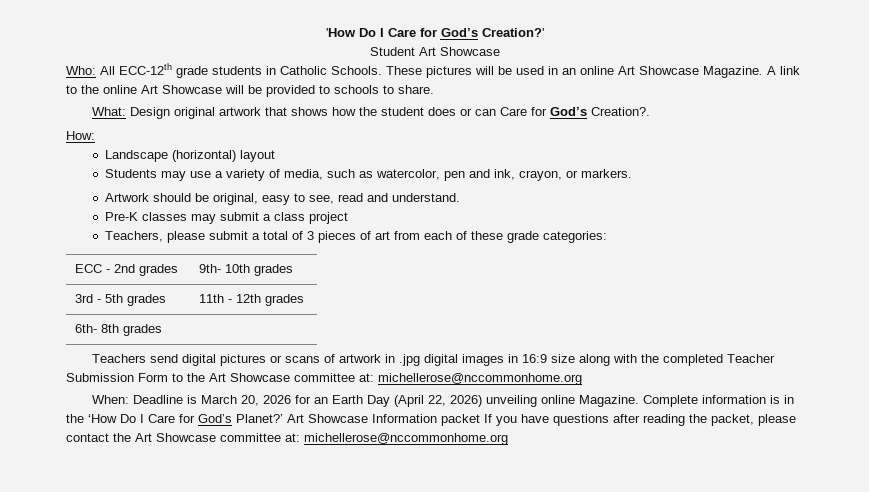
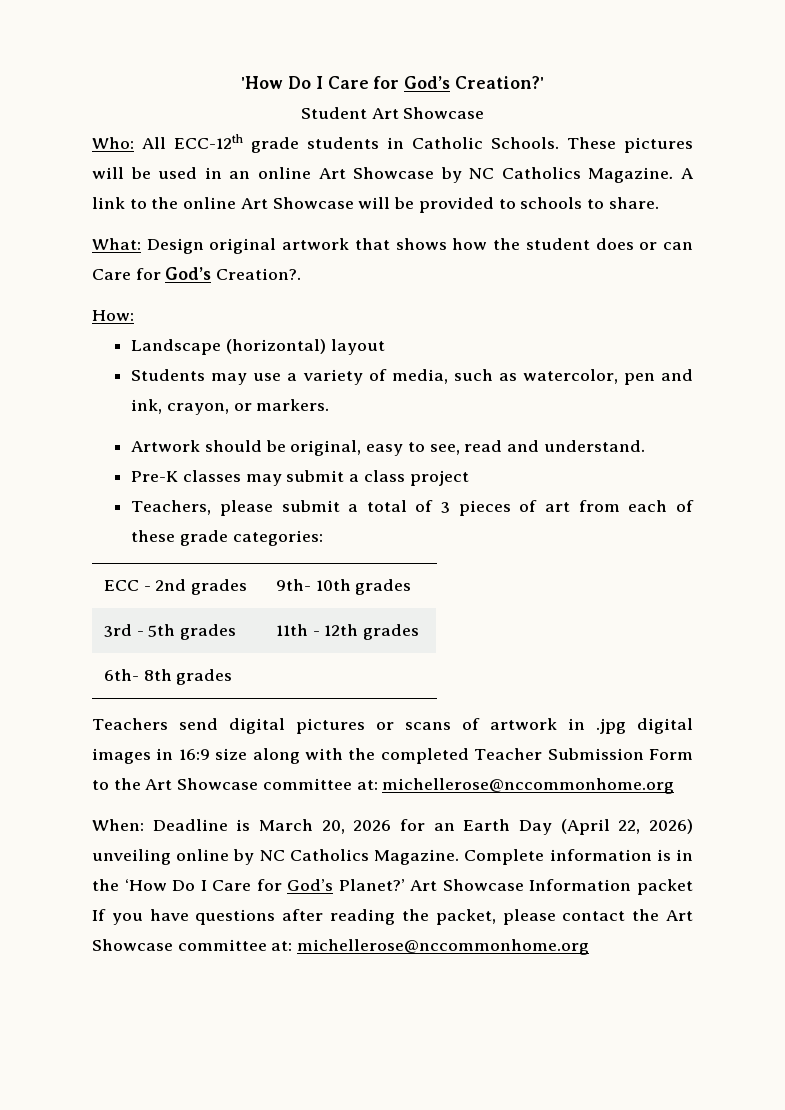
- These pictures will be used in an online Art Showcase Magazine.
+ These pictures will be used in an online Art Showcase by NC Catholics Magazine.
- When: Deadline is March 20, 2026 for an Earth Day (April 22, 2026) unveiling online Magazine.
+ When: Deadline is March 20, 2026 for an Earth Day (April 22, 2026) unveiling online by NC Catholics Magazine.

